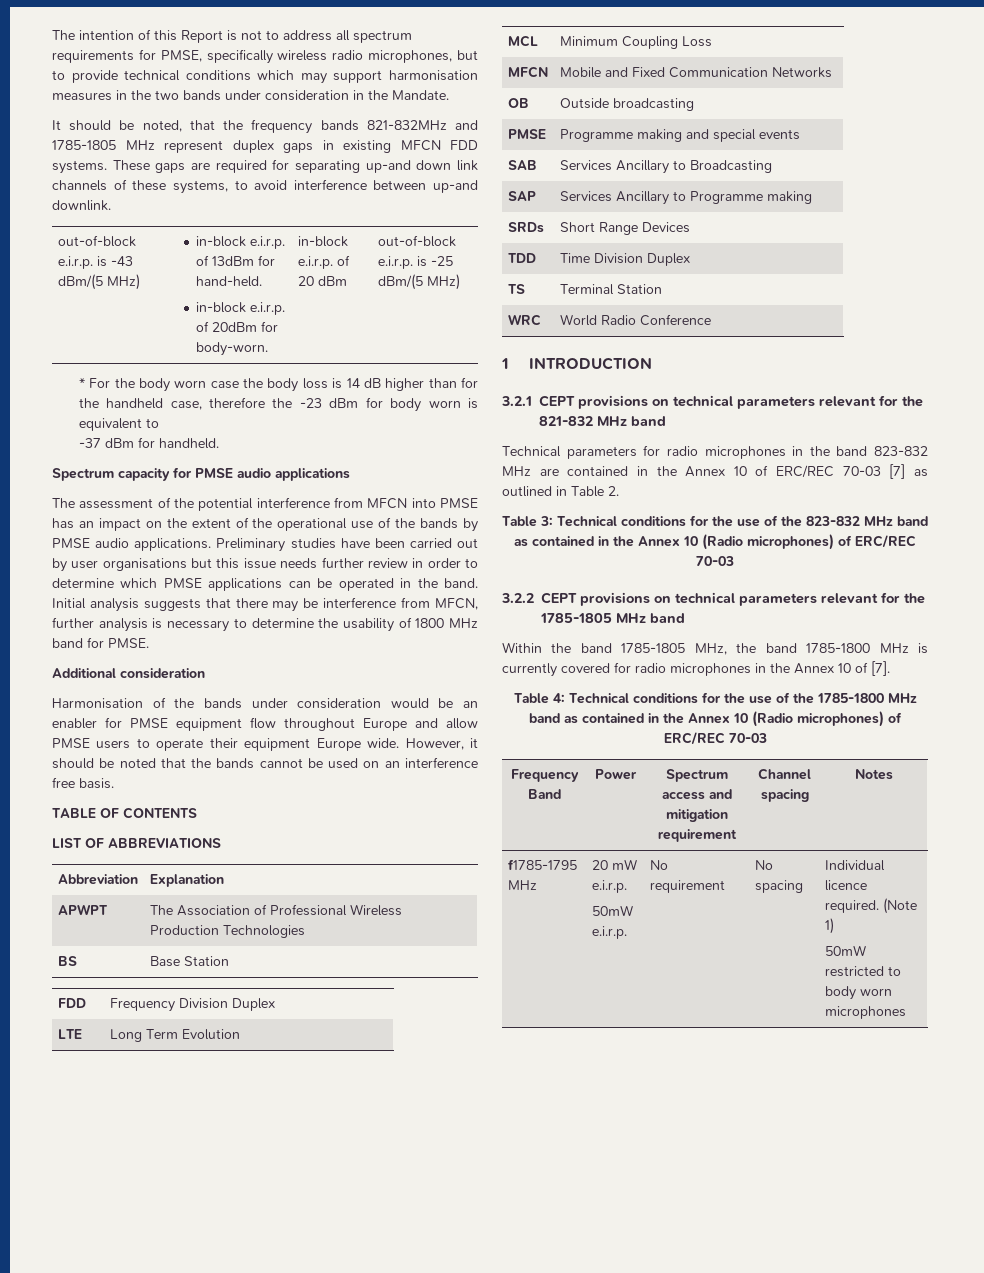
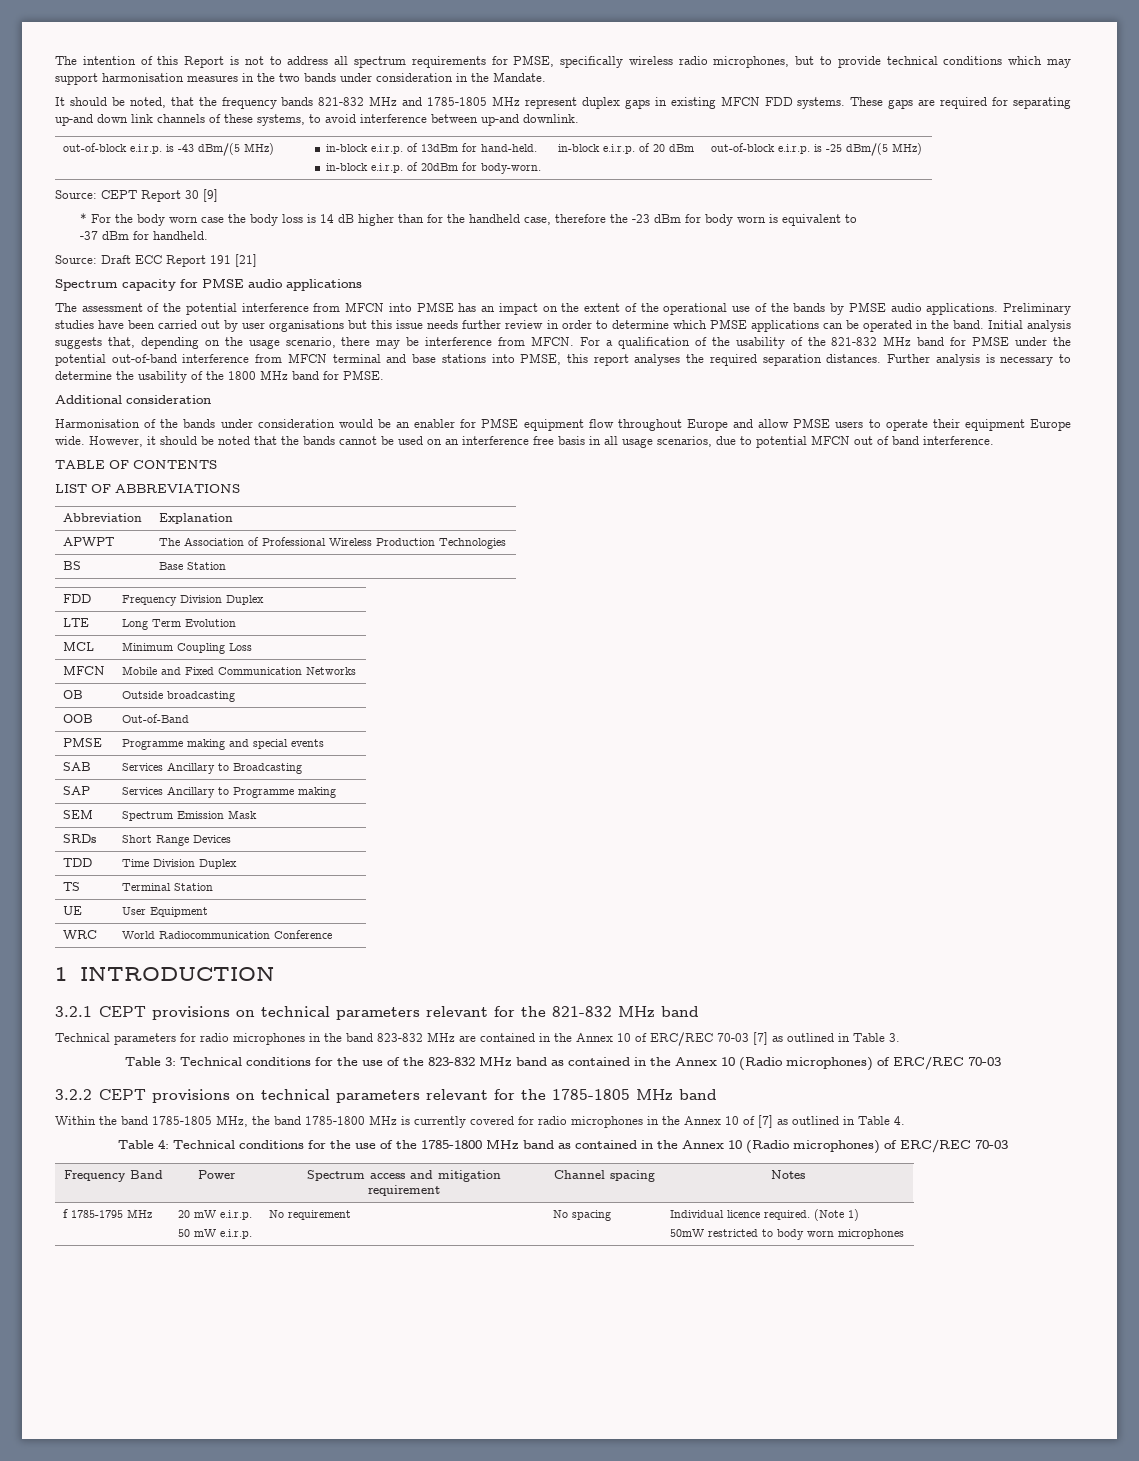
- It should be noted, that the frequency bands 821-832MHz and 1785-1805 MHz represent duplex gaps in existing MFCN FDD systems.
+ It should be noted, that the frequency bands 821-832 MHz and 1785-1805 MHz represent duplex gaps in existing MFCN FDD systems.
+ Source: CEPT Report 30 [9]
+ Source: Draft ECC Report 191 [21]
- Initial analysis suggests that there may be interference from MFCN, further analysis is necessary to determine the usability of 1800 MHz band for PMSE.
+ Initial analysis suggests that, depending on the usage scenario, there may be interference from MFCN. For a qualification of the usability of the 821-832 MHz band for PMSE under the potential out-of-band interference from MFCN terminal and base stations into PMSE, this report analyses the required separation distances. Further analysis is necessary to determine the usability of the 1800 MHz band for PMSE.
- However, it should be noted that the bands cannot be used on an interference free basis.
+ However, it should be noted that the bands cannot be used on an interference free basis in all usage scenarios, due to potential MFCN out of band interference.
+ OOB | Out-of-Band
+ SEM | Spectrum Emission Mask
+ UE | User Equipment
- WRC | World Radio Conference
+ WRC | World Radiocommunication Conference
- Technical parameters for radio microphones in the band 823-832 MHz are contained in the Annex 10 of ERC/REC 70-03 [7] as outlined in Table 2.
+ Technical parameters for radio microphones in the band 823-832 MHz are contained in the Annex 10 of ERC/REC 70-03 [7] as outlined in Table 3.
- Within the band 1785-1805 MHz, the band 1785-1800 MHz is currently covered for radio microphones in the Annex 10 of [7].
+ Within the band 1785-1805 MHz, the band 1785-1800 MHz is currently covered for radio microphones in the Annex 10 of [7] as outlined in Table 4.
- f1785-1795 MHz | 20 mW e.i.r.p.
- 50mW e.i.r.p. | No requirement | No spacing | Individual licence required. (Note 1)
+ f 1785-1795 MHz | 20 mW e.i.r.p.
+ 50 mW e.i.r.p. | No requirement | No spacing | Individual licence required. (Note 1)

